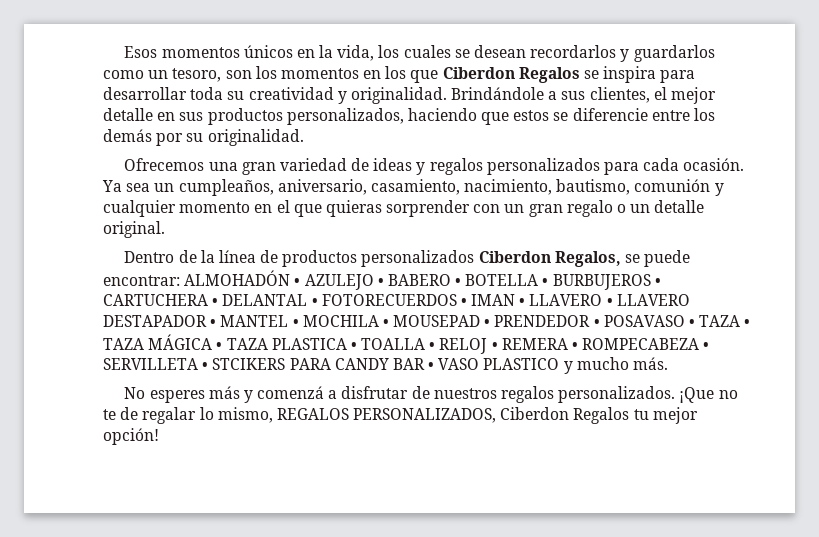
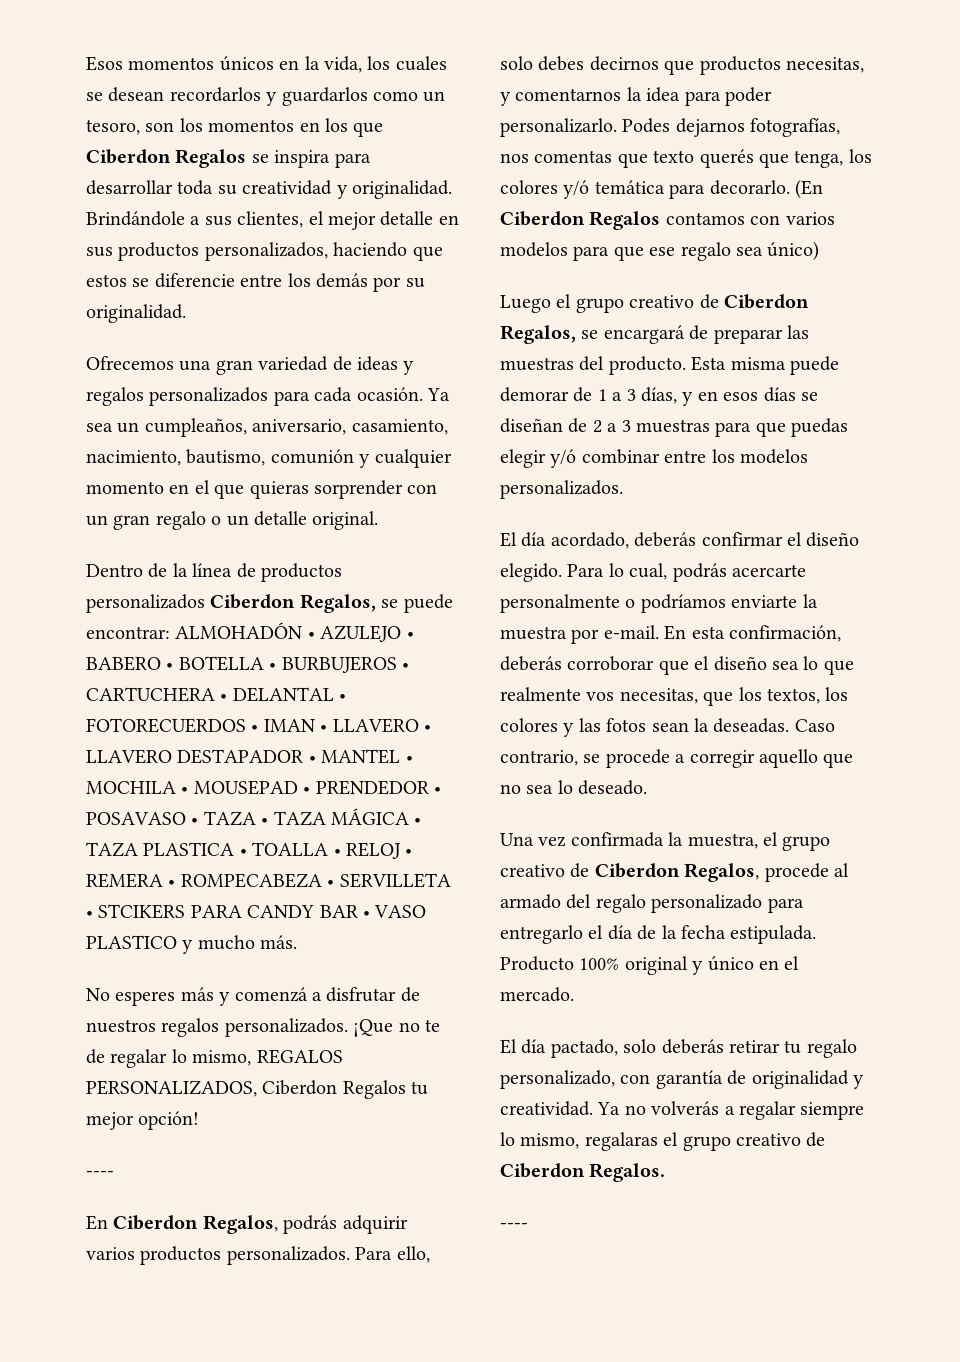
  ¡Que no te de regalar lo mismo, REGALOS PERSONALIZADOS, Ciberdon Regalos tu mejor opción!
+ ----
+ En Ciberdon Regalos, podrás adquirir varios productos personalizados. Para ello, solo debes decirnos que productos necesitas, y comentarnos la idea para poder personalizarlo. Podes dejarnos fotografías, nos comentas que texto querés que tenga, los colores y/ó temática para decorarlo. (En Ciberdon Regalos contamos con varios modelos para que ese regalo sea único)
+ Luego el grupo creativo de Ciberdon Regalos, se encargará de preparar las muestras del producto. Esta misma puede demorar de 1 a 3 días, y en esos días se diseñan de 2 a 3 muestras para que puedas elegir y/ó combinar entre los modelos personalizados.
+ El día acordado, deberás confirmar el diseño elegido. Para lo cual, podrás acercarte personalmente o podríamos enviarte la muestra por e-mail. En esta confirmación, deberás corroborar que el diseño sea lo que realmente vos necesitas, que los textos, los colores y las fotos sean la deseadas. Caso contrario, se procede a corregir aquello que no sea lo deseado.
+ Una vez confirmada la muestra, el grupo creativo de Ciberdon Regalos, procede al armado del regalo personalizado para entregarlo el día de la fecha estipulada. Producto 100% original y único en el mercado.
+ El día pactado, solo deberás retirar tu regalo personalizado, con garantía de originalidad y creatividad. Ya no volverás a regalar siempre lo mismo, regalaras el grupo creativo de Ciberdon Regalos.
+ ----

